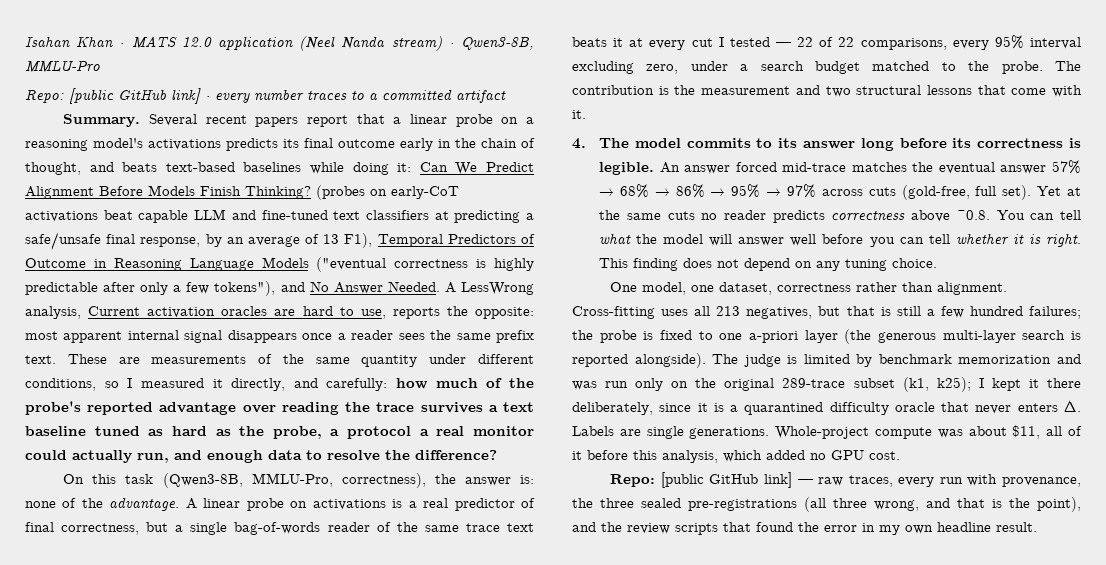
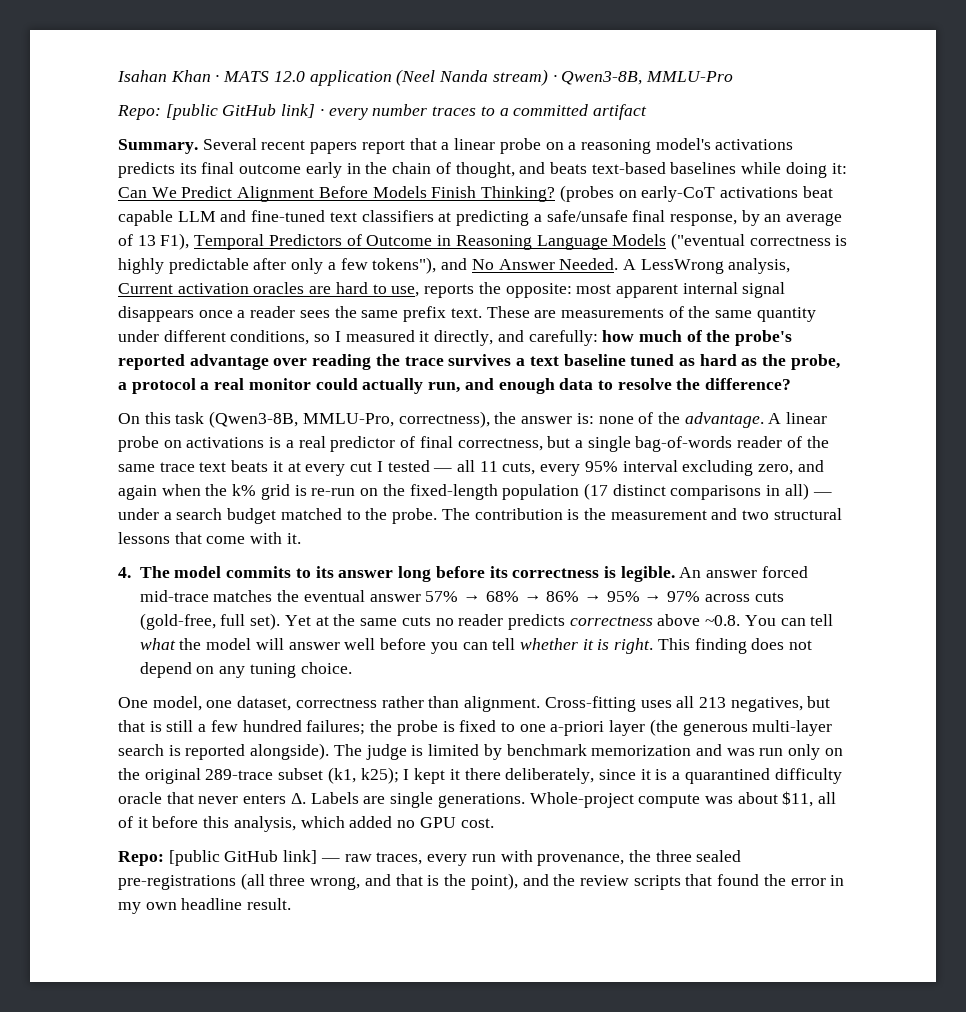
- A linear probe on activations is a real predictor of final correctness, but a single bag-of-words reader of the same trace text beats it at every cut I tested — 22 of 22 comparisons, every 95% interval excluding zero, under a search budget matched to the probe.
+ A linear probe on activations is a real predictor of final correctness, but a single bag-of-words reader of the same trace text beats it at every cut I tested — all 11 cuts, every 95% interval excluding zero, and again when the k% grid is re-run on the fixed-length population (17 distinct comparisons in all) — under a search budget matched to the probe.

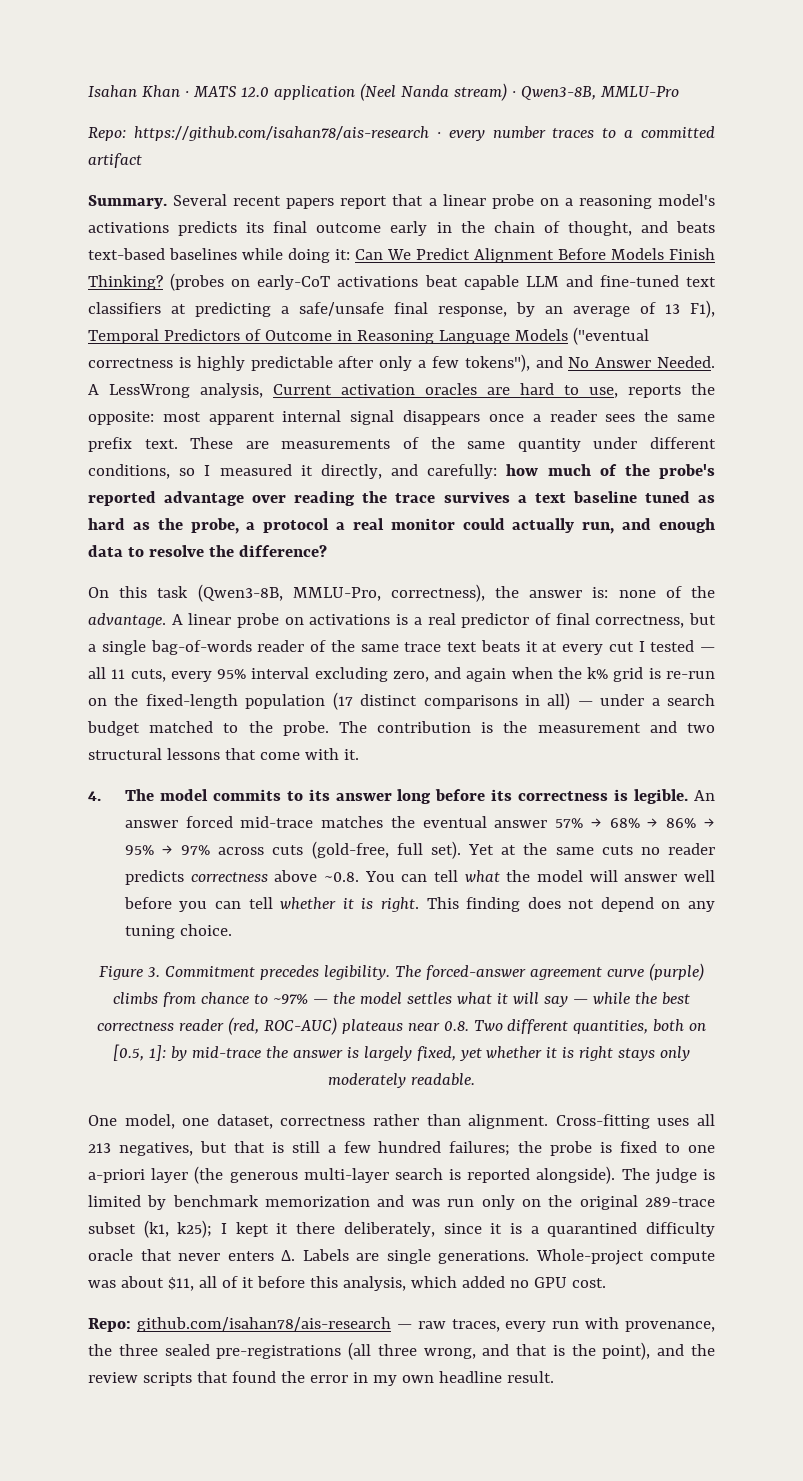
- Repo: [public GitHub link] · every number traces to a committed artifact
+ Repo: https://github.com/isahan78/ais-research · every number traces to a committed artifact
+ Figure 3. Commitment precedes legibility. The forced-answer agreement curve (purple) climbs from chance to ~97% — the model settles what it will say — while the best correctness reader (red, ROC-AUC) plateaus near 0.8. Two different quantities, both on [0.5, 1]: by mid-trace the answer is largely fixed, yet whether it is right stays only moderately readable.
- Repo: [public GitHub link] — raw traces, every run with provenance, the three sealed pre-registrations (all three wrong, and that is the point), and the review scripts that found the error in my own headline result.
+ Repo: github.com/isahan78/ais-research — raw traces, every run with provenance, the three sealed pre-registrations (all three wrong, and that is the point), and the review scripts that found the error in my own headline result.

